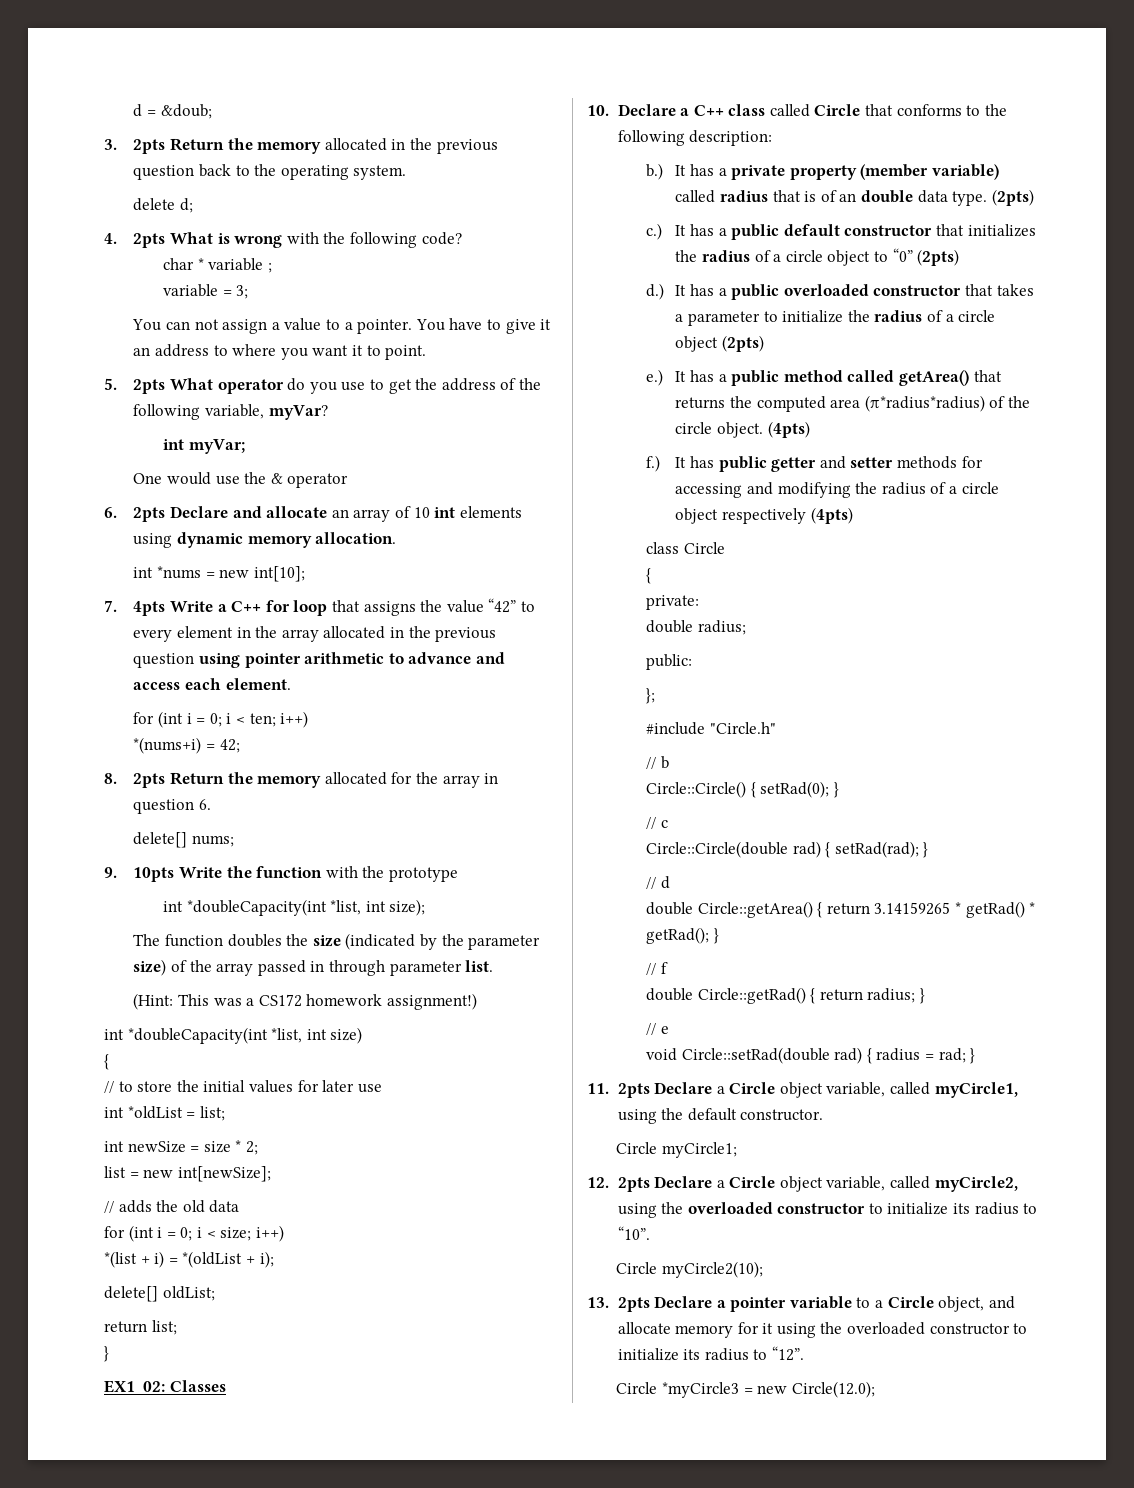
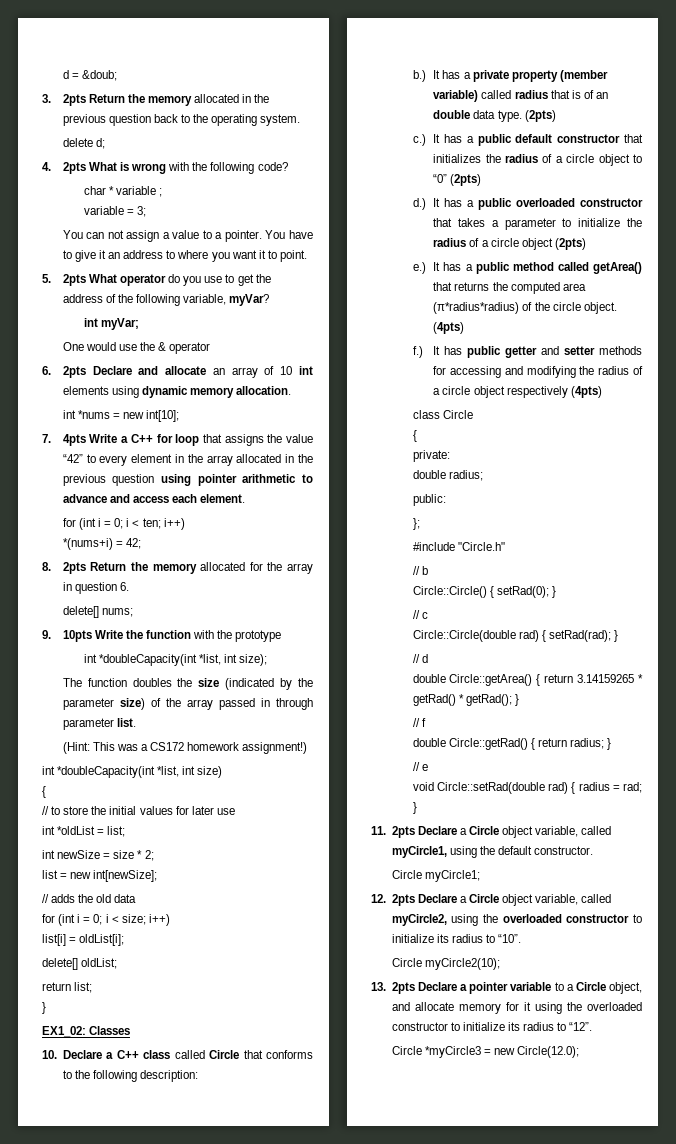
- *(list + i) = *(oldList + i);
+ list[i] = oldList[i];

